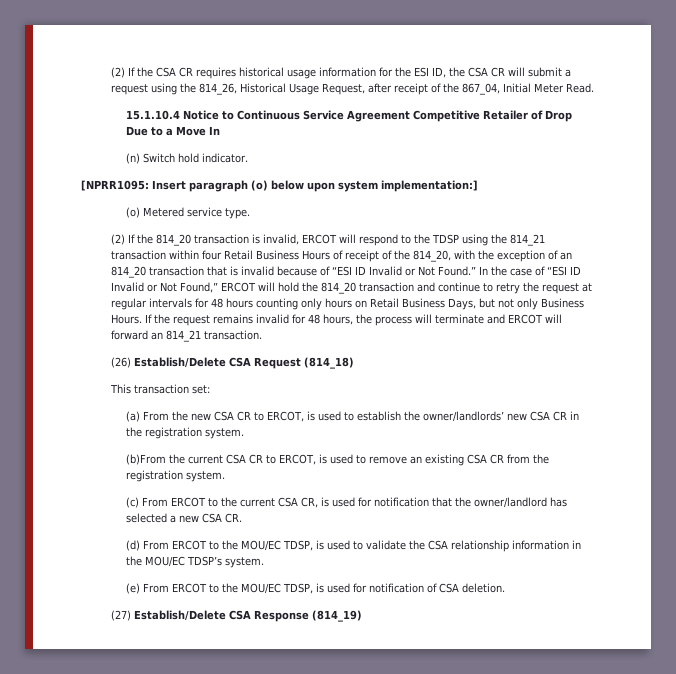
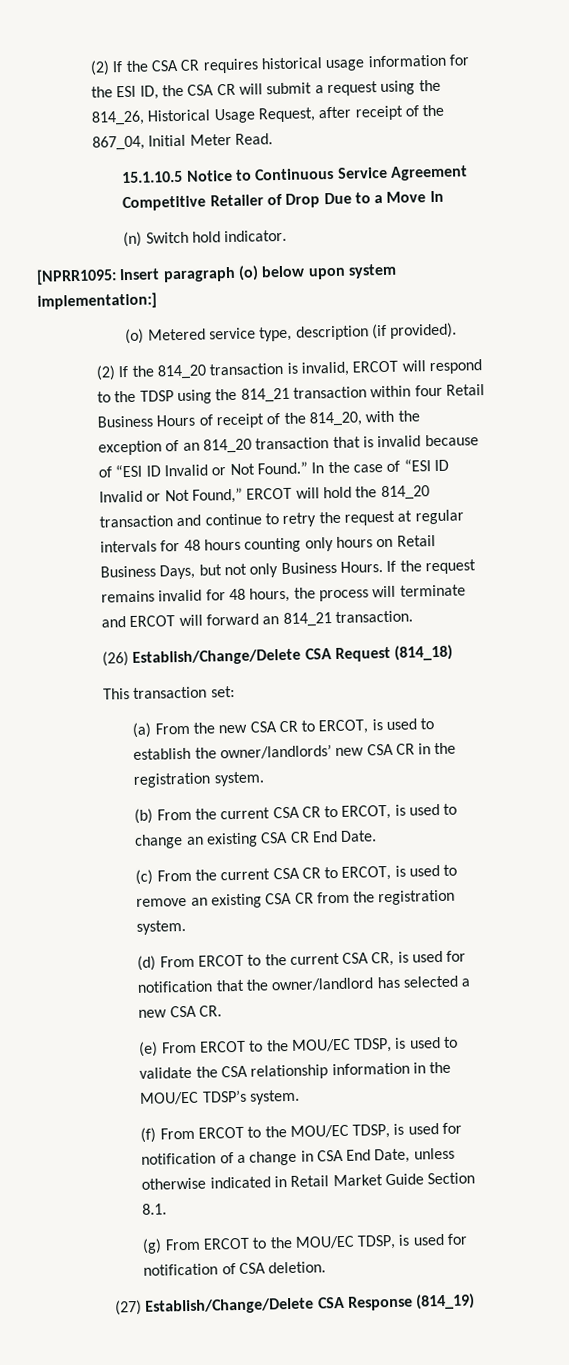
- 15.1.10.4 Notice to Continuous Service Agreement Competitive Retailer of Drop Due to a Move In
+ 15.1.10.5 Notice to Continuous Service Agreement Competitive Retailer of Drop Due to a Move In
- (o) Metered service type.
+ (o) Metered service type, description (if provided).
- (26) Establish/Delete CSA Request (814_18)
+ (26) Establish/Change/Delete CSA Request (814_18)
- (b)From the current CSA CR to ERCOT, is used to remove an existing CSA CR from the registration system.
+ (b) From the current CSA CR to ERCOT, is used to change an existing CSA CR End Date.
+ (c) From the current CSA CR to ERCOT, is used to remove an existing CSA CR from the registration system.
- (c) From ERCOT to the current CSA CR, is used for notification that the owner/landlord has selected a new CSA CR.
+ (d) From ERCOT to the current CSA CR, is used for notification that the owner/landlord has selected a new CSA CR.
- (d) From ERCOT to the MOU/EC TDSP, is used to validate the CSA relationship information in the MOU/EC TDSP’s system.
+ (e) From ERCOT to the MOU/EC TDSP, is used to validate the CSA relationship information in the MOU/EC TDSP’s system.
- (e) From ERCOT to the MOU/EC TDSP, is used for notification of CSA deletion.
+ (f) From ERCOT to the MOU/EC TDSP, is used for notification of a change in CSA End Date, unless otherwise indicated in Retail Market Guide Section 8.1.
+ (g) From ERCOT to the MOU/EC TDSP, is used for notification of CSA deletion.
- (27) Establish/Delete CSA Response (814_19)
+ (27) Establish/Change/Delete CSA Response (814_19)

